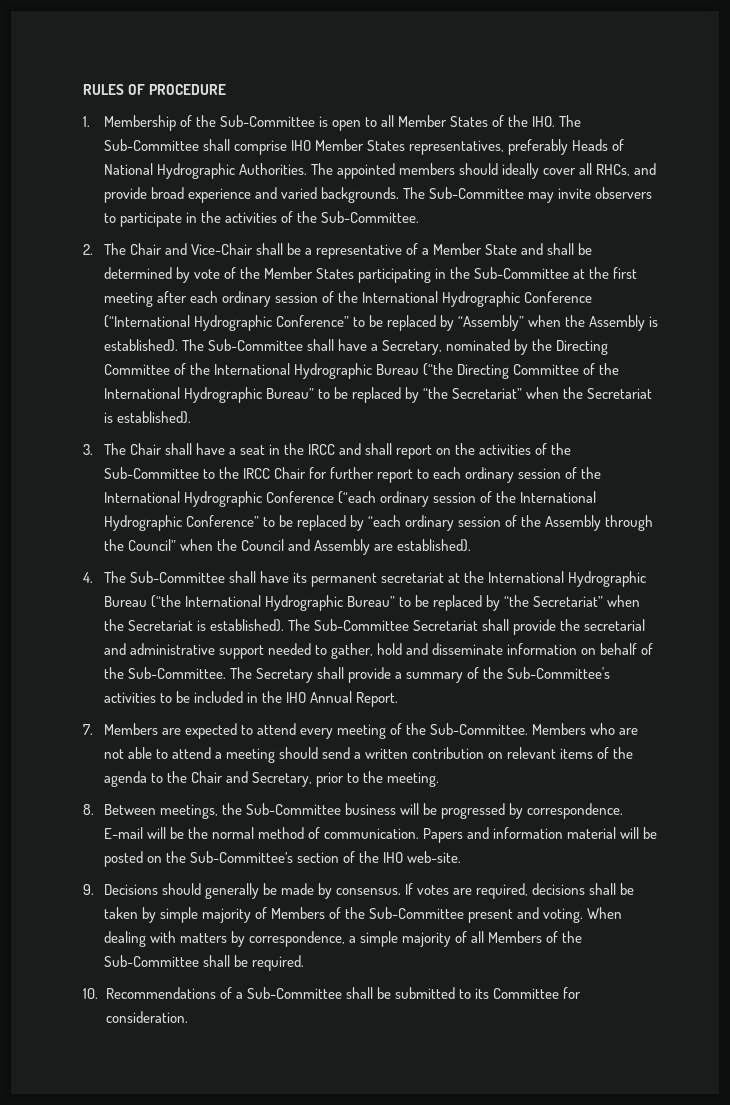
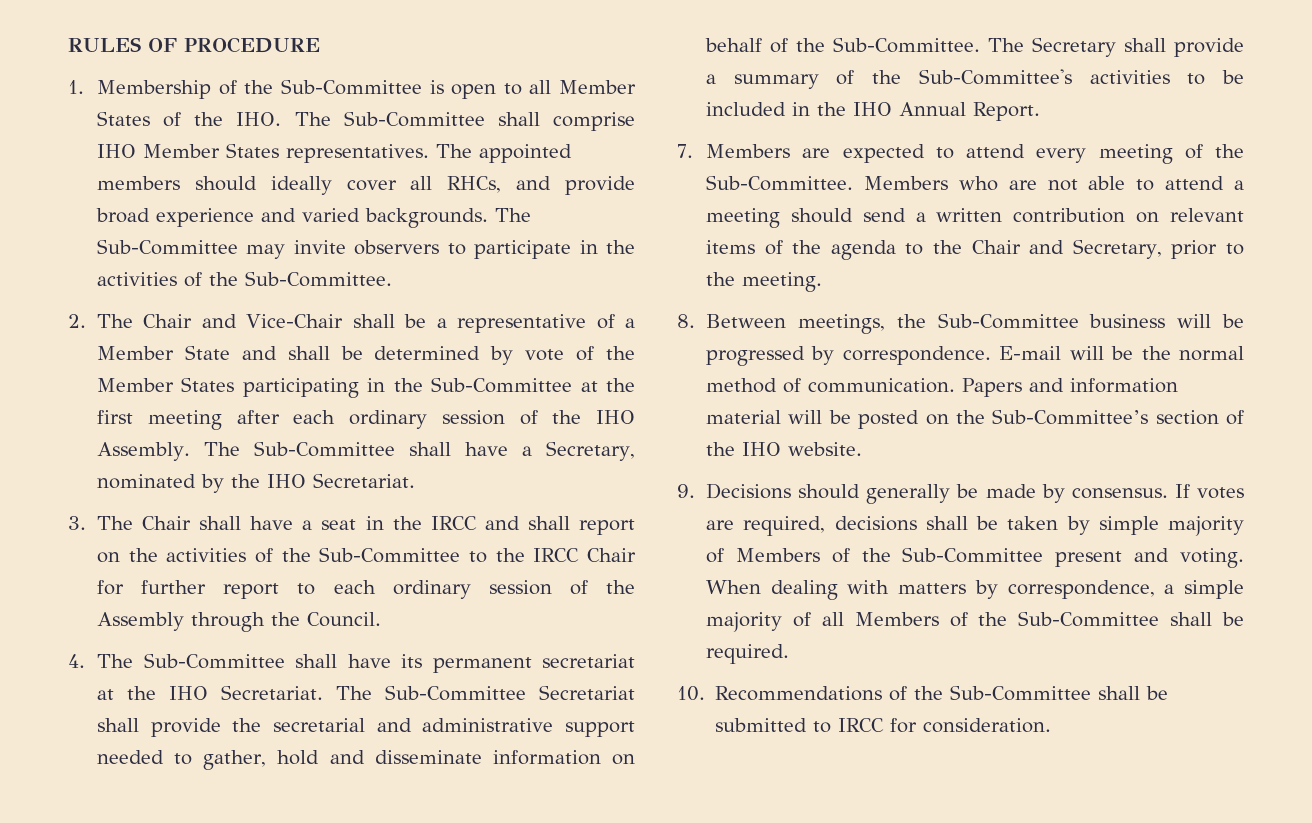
- 1. Membership of the Sub-Committee is open to all Member States of the IHO. The Sub-Committee shall comprise IHO Member States representatives, preferably Heads of National Hydrographic Authorities.
+ 1. Membership of the Sub-Committee is open to all Member States of the IHO. The Sub-Committee shall comprise IHO Member States representatives.
- 2. The Chair and Vice-Chair shall be a representative of a Member State and shall be determined by vote of the Member States participating in the Sub-Committee at the first meeting after each ordinary session of the International Hydrographic Conference (“International Hydrographic Conference” to be replaced by “Assembly” when the Assembly is established).
+ 2. The Chair and Vice-Chair shall be a representative of a Member State and shall be determined by vote of the Member States participating in the Sub-Committee at the first meeting after each ordinary session of the IHO Assembly.
- The Sub-Committee shall have a Secretary, nominated by the Directing Committee of the International Hydrographic Bureau (“the Directing Committee of the International Hydrographic Bureau” to be replaced by “the Secretariat” when the Secretariat is established).
+ The Sub-Committee shall have a Secretary, nominated by the IHO Secretariat.
- 3. The Chair shall have a seat in the IRCC and shall report on the activities of the Sub-Committee to the IRCC Chair for further report to each ordinary session of the International Hydrographic Conference (“each ordinary session of the International Hydrographic Conference” to be replaced by “each ordinary session of the Assembly through the Council” when the Council and Assembly are established).
+ 3. The Chair shall have a seat in the IRCC and shall report on the activities of the Sub-Committee to the IRCC Chair for further report to each ordinary session of the Assembly through the Council.
- 4. The Sub-Committee shall have its permanent secretariat at the International Hydrographic Bureau (“the International Hydrographic Bureau” to be replaced by “the Secretariat” when the Secretariat is established).
+ 4. The Sub-Committee shall have its permanent secretariat at the IHO Secretariat.
- Papers and information material will be posted on the Sub-Committee’s section of the IHO web-site.
+ Papers and information material will be posted on the Sub-Committee’s section of the IHO website.
- 10. Recommendations of a Sub-Committee shall be submitted to its Committee for consideration.
+ 10. Recommendations of the Sub-Committee shall be submitted to IRCC for consideration.

